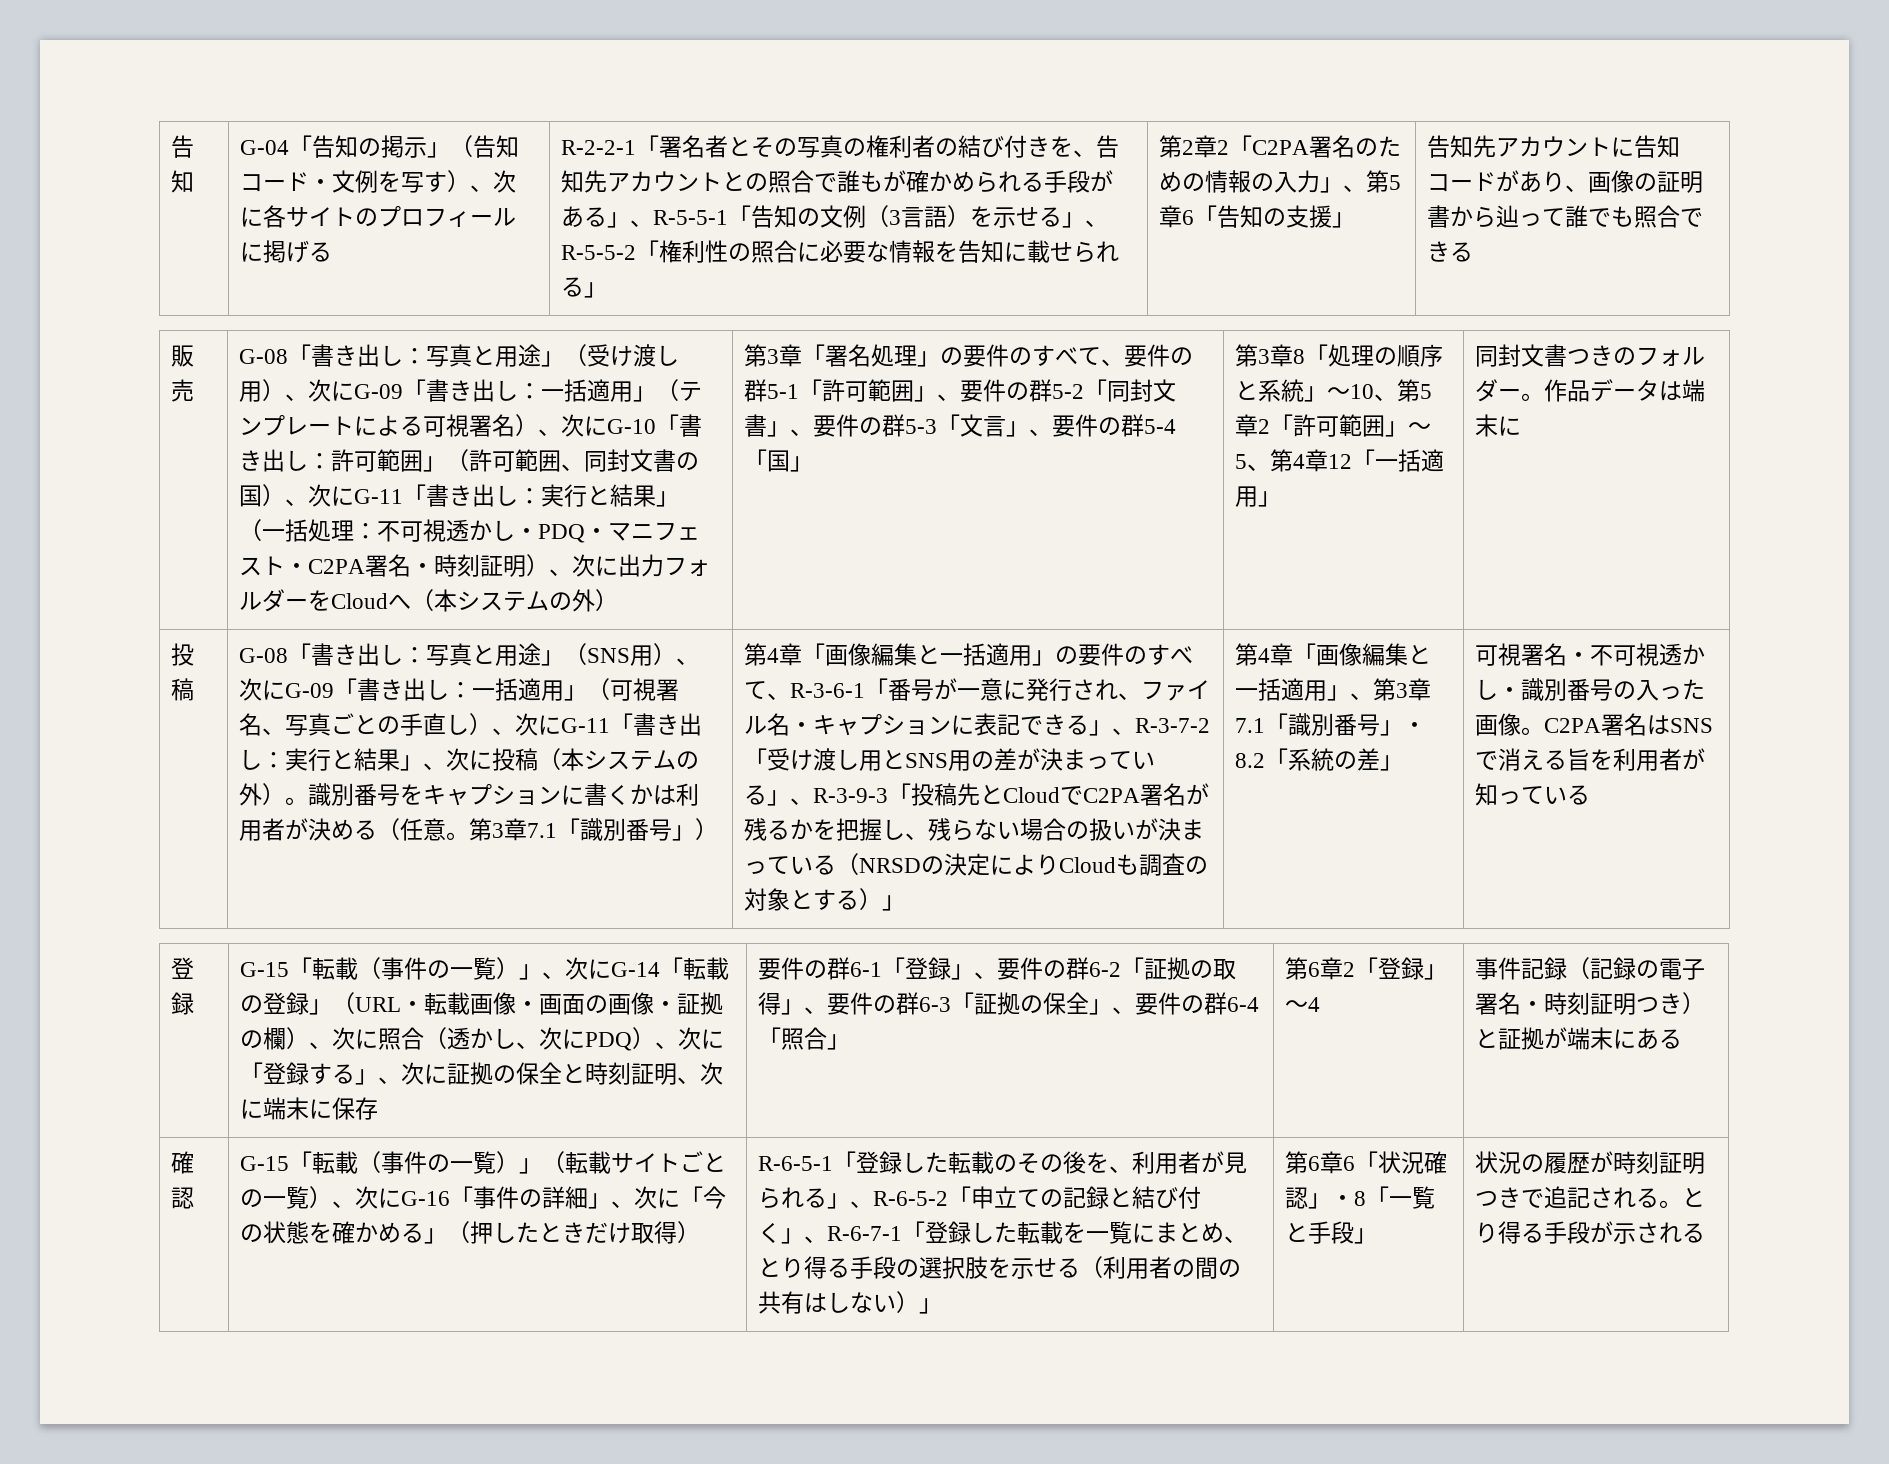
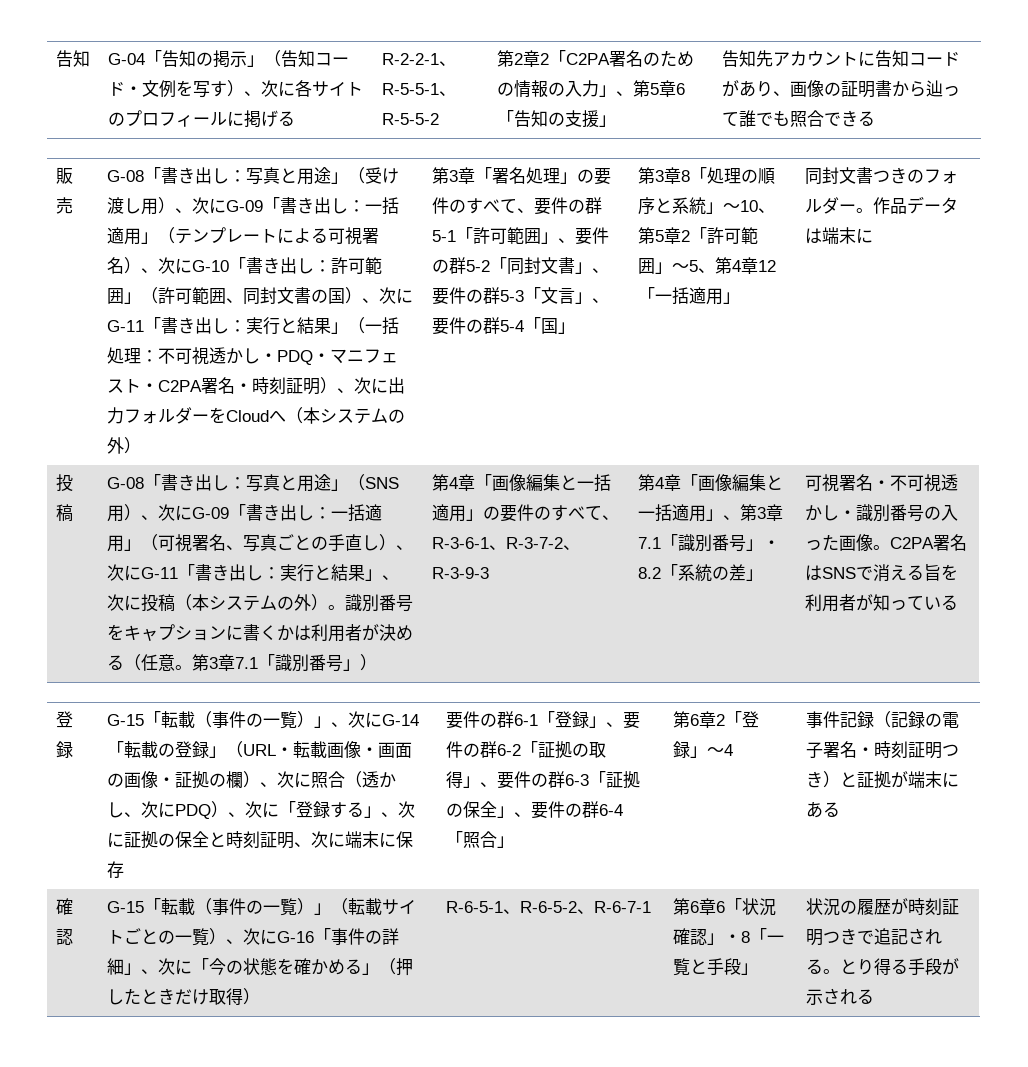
- R-2-2-1「署名者とその写真の権利者の結び付きを、告知先アカウントとの照合で誰もが確かめられる手段がある」、R-5-5-1「告知の文例（3言語）を示せる」、R-5-5-2「権利性の照合に必要な情報を告知に載せられる」
+ R-2-2-1、R-5-5-1、R-5-5-2
- 第4章「画像編集と一括適用」の要件のすべて、R-3-6-1「番号が一意に発行され、ファイル名・キャプションに表記できる」、R-3-7-2「受け渡し用とSNS用の差が決まっている」、R-3-9-3「投稿先とCloudでC2PA署名が残るかを把握し、残らない場合の扱いが決まっている（NRSDの決定によりCloudも調査の対象とする）」
+ 第4章「画像編集と一括適用」の要件のすべて、R-3-6-1、R-3-7-2、R-3-9-3
- R-6-5-1「登録した転載のその後を、利用者が見られる」、R-6-5-2「申立ての記録と結び付く」、R-6-7-1「登録した転載を一覧にまとめ、とり得る手段の選択肢を示せる（利用者の間の共有はしない）」
+ R-6-5-1、R-6-5-2、R-6-7-1

